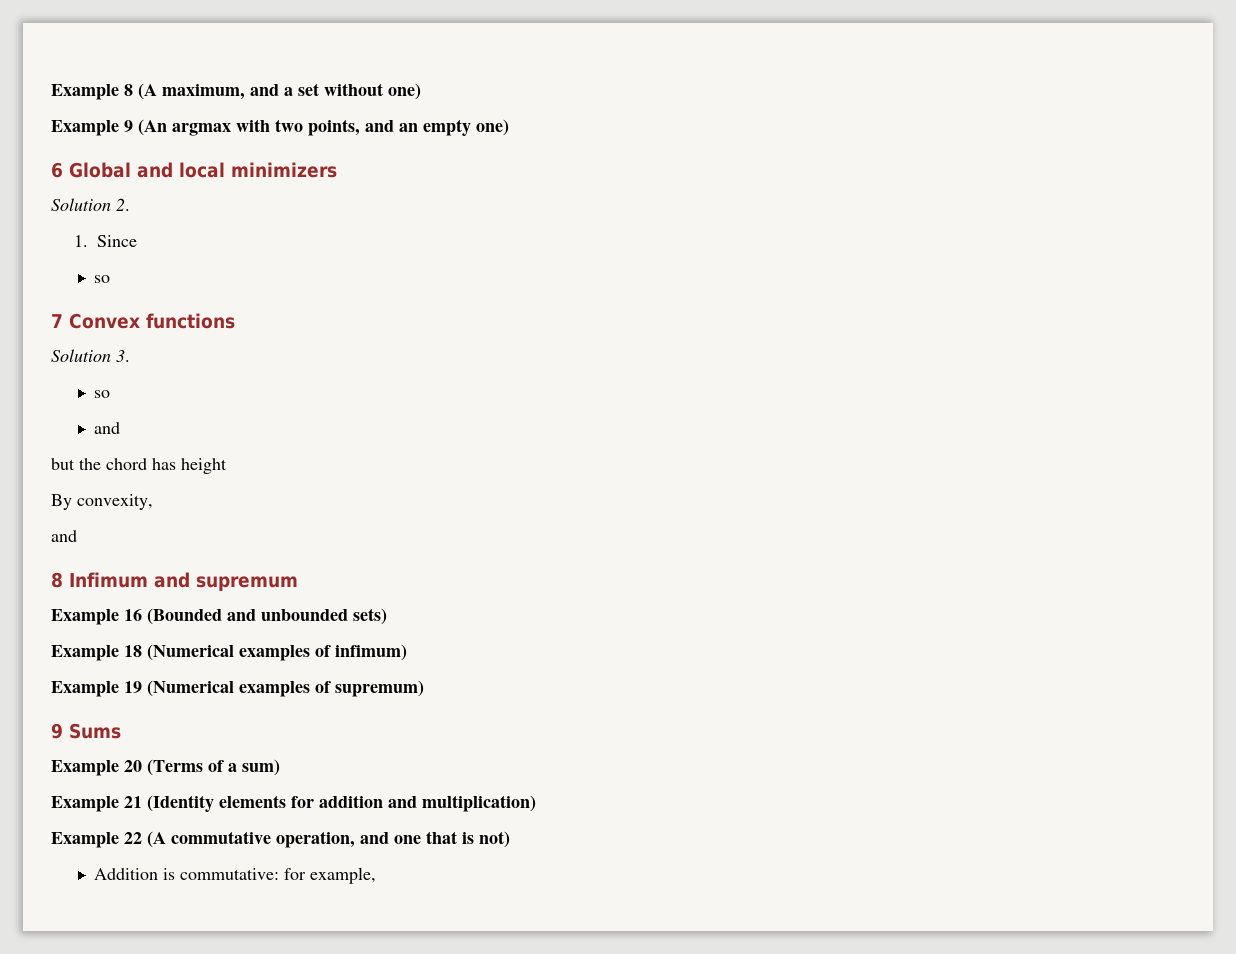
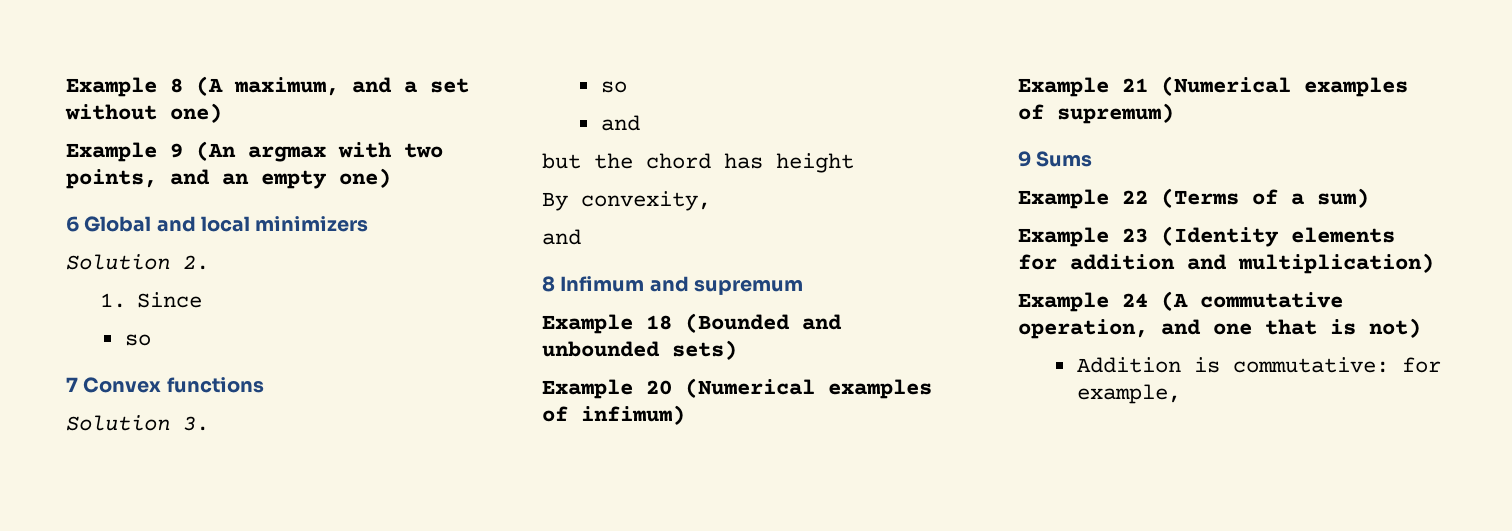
- Example 16 (Bounded and unbounded sets)
+ Example 18 (Bounded and unbounded sets)
- Example 18 (Numerical examples of infimum)
+ Example 20 (Numerical examples of infimum)
- Example 19 (Numerical examples of supremum)
+ Example 21 (Numerical examples of supremum)
- Example 20 (Terms of a sum)
+ Example 22 (Terms of a sum)
- Example 21 (Identity elements for addition and multiplication)
+ Example 23 (Identity elements for addition and multiplication)
- Example 22 (A commutative operation, and one that is not)
+ Example 24 (A commutative operation, and one that is not)

